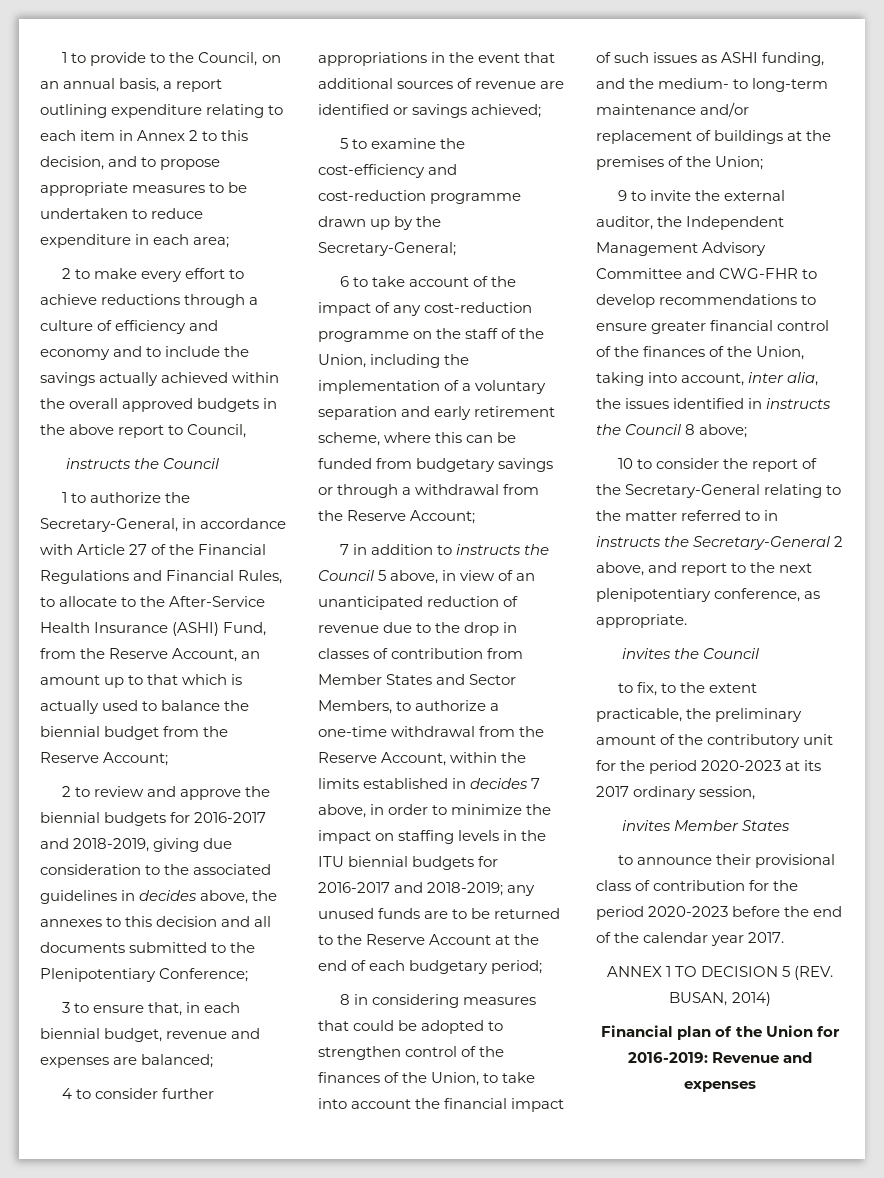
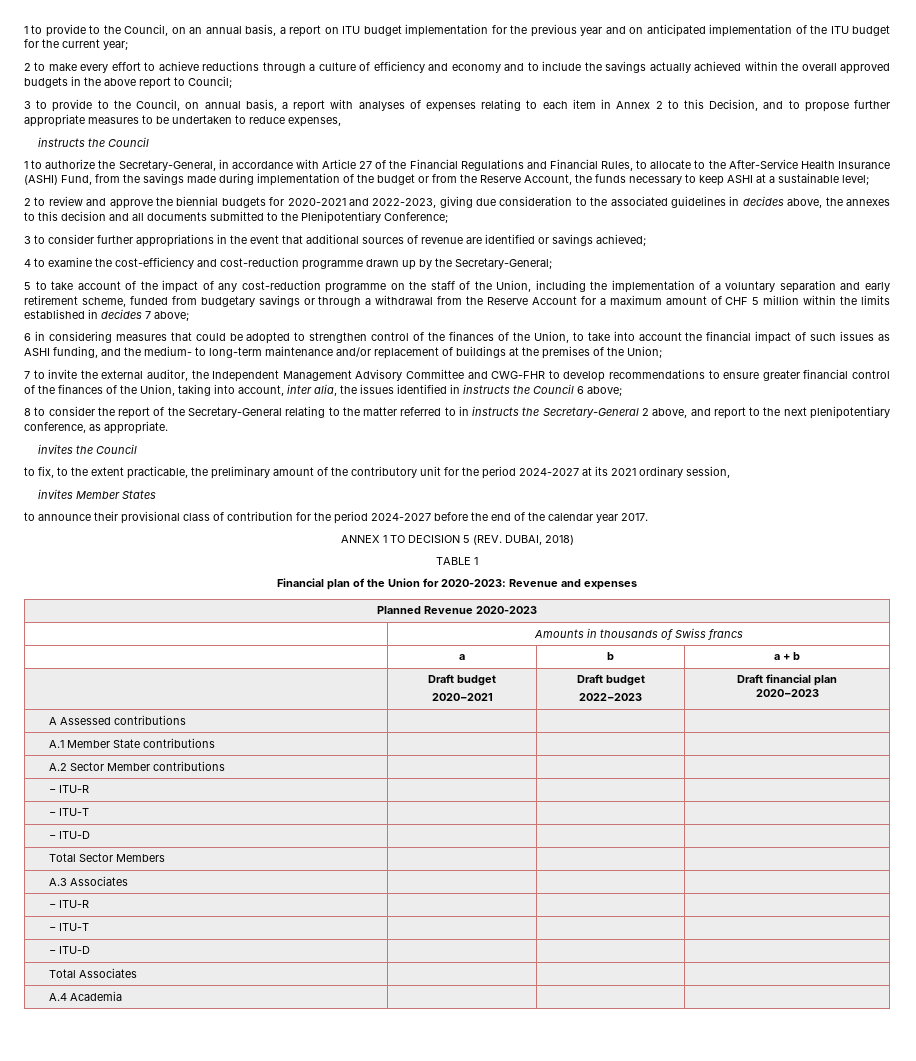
- 1 to provide to the Council, on an annual basis, a report outlining expenditure relating to each item in Annex 2 to this decision, and to propose appropriate measures to be undertaken to reduce expenditure in each area;
+ 1 to provide to the Council, on an annual basis, a report on ITU budget implementation for the previous year and on anticipated implementation of the ITU budget for the current year;
- 2 to make every effort to achieve reductions through a culture of efficiency and economy and to include the savings actually achieved within the overall approved budgets in the above report to Council,
+ 2 to make every effort to achieve reductions through a culture of efficiency and economy and to include the savings actually achieved within the overall approved budgets in the above report to Council;
+ 3 to provide to the Council, on annual basis, a report with analyses of expenses relating to each item in Annex 2 to this Decision, and to propose further appropriate measures to be undertaken to reduce expenses,
- 1 to authorize the Secretary-General, in accordance with Article 27 of the Financial Regulations and Financial Rules, to allocate to the After-Service Health Insurance (ASHI) Fund, from the Reserve Account, an amount up to that which is actually used to balance the biennial budget from the Reserve Account;
+ 1 to authorize the Secretary-General, in accordance with Article 27 of the Financial Regulations and Financial Rules, to allocate to the After-Service Health Insurance (ASHI) Fund, from the savings made during implementation of the budget or from the Reserve Account, the funds necessary to keep ASHI at a sustainable level;
- 2 to review and approve the biennial budgets for 2016-2017 and 2018-2019, giving due consideration to the associated guidelines in decides above, the annexes to this decision and all documents submitted to the Plenipotentiary Conference;
+ 2 to review and approve the biennial budgets for 2020-2021 and 2022-2023, giving due consideration to the associated guidelines in decides above, the annexes to this decision and all documents submitted to the Plenipotentiary Conference;
- 3 to ensure that, in each biennial budget, revenue and expenses are balanced;
- 4 to consider further appropriations in the event that additional sources of revenue are identified or savings achieved;
+ 3 to consider further appropriations in the event that additional sources of revenue are identified or savings achieved;
- 5 to examine the cost-efficiency and cost-reduction programme drawn up by the Secretary-General;
+ 4 to examine the cost-efficiency and cost-reduction programme drawn up by the Secretary-General;
- 6 to take account of the impact of any cost-reduction programme on the staff of the Union, including the implementation of a voluntary separation and early retirement scheme, where this can be funded from budgetary savings or through a withdrawal from the Reserve Account;
- 7 in addition to instructs the Council 5 above, in view of an unanticipated reduction of revenue due to the drop in classes of contribution from Member States and Sector Members, to authorize a one-time withdrawal from the Reserve Account, within the limits established in decides 7 above, in order to minimize the impact on staffing levels in the ITU biennial budgets for 2016-2017 and 2018-2019; any unused funds are to be returned to the Reserve Account at the end of each budgetary period;
- 8 in considering measures that could be adopted to strengthen control of the finances of the Union, to take into account the financial impact of such issues as ASHI funding, and the medium- to long-term maintenance and/or replacement of buildings at the premises of the Union;
+ 5 to take account of the impact of any cost-reduction programme on the staff of the Union, including the implementation of a voluntary separation and early retirement scheme, funded from budgetary savings or through a withdrawal from the Reserve Account for a maximum amount of CHF 5 million within the limits established in decides 7 above;
+ 6 in considering measures that could be adopted to strengthen control of the finances of the Union, to take into account the financial impact of such issues as ASHI funding, and the medium- to long-term maintenance and/or replacement of buildings at the premises of the Union;
- 9 to invite the external auditor, the Independent Management Advisory Committee and CWG-FHR to develop recommendations to ensure greater financial control of the finances of the Union, taking into account, inter alia, the issues identified in instructs the Council 8 above;
- 10 to consider the report of the Secretary-General relating to the matter referred to in instructs the Secretary-General 2 above, and report to the next plenipotentiary conference, as appropriate.
+ 7 to invite the external auditor, the Independent Management Advisory Committee and CWG-FHR to develop recommendations to ensure greater financial control of the finances of the Union, taking into account, inter alia, the issues identified in instructs the Council 6 above;
+ 8 to consider the report of the Secretary-General relating to the matter referred to in instructs the Secretary-General 2 above, and report to the next plenipotentiary conference, as appropriate.
- to fix, to the extent practicable, the preliminary amount of the contributory unit for the period 2020-2023 at its 2017 ordinary session,
+ to fix, to the extent practicable, the preliminary amount of the contributory unit for the period 2024-2027 at its 2021 ordinary session,
- to announce their provisional class of contribution for the period 2020-2023 before the end of the calendar year 2017.
+ to announce their provisional class of contribution for the period 2024-2027 before the end of the calendar year 2017.
- ANNEX 1 TO DECISION 5 (REV. BUSAN, 2014)
+ ANNEX 1 TO DECISION 5 (REV. DUBAI, 2018)
+ TABLE 1
- Financial plan of the Union for 2016-2019: Revenue and expenses
+ Financial plan of the Union for 2020-2023: Revenue and expenses
+ Planned Revenue 2020-2023
+ | Amounts in thousands of Swiss francs
+ | a | b | a + b
+ | Draft budget
+ 2020−2021 | Draft budget
+ 2022−2023 | Draft financial plan
+ 2020−2023
+ A Assessed contributions | | |
+ A.1 Member State contributions | | |
+ A.2 Sector Member contributions | | |
+ − ITU-R | | |
+ − ITU-T | | |
+ − ITU-D | | |
+ Total Sector Members | | |
+ A.3 Associates | | |
+ − ITU-R | | |
+ − ITU-T | | |
+ − ITU-D | | |
+ Total Associates | | |
+ A.4 Academia | | |

